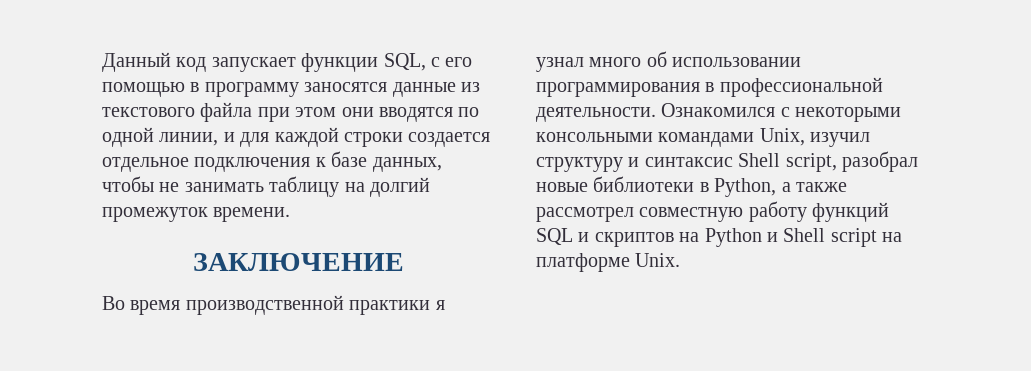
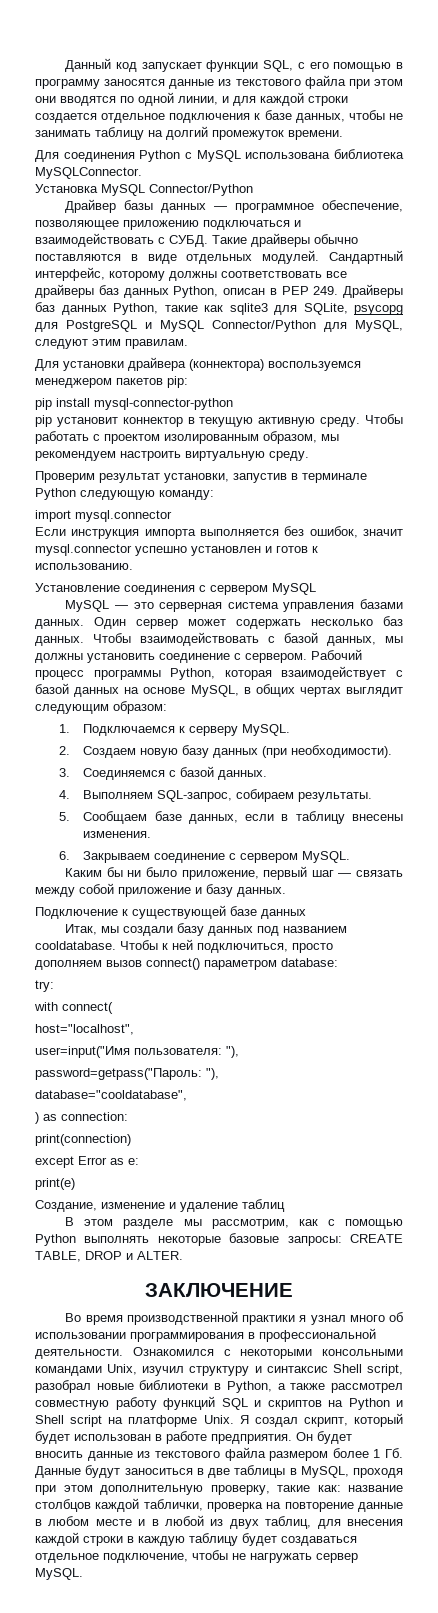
+ Для соединения Python с MySQL использована библиотека MySQLConnector.
+ Установка MySQL Connector/Python
+ Драйвер базы данных — программное обеспечение, позволяющее приложению подключаться и взаимодействовать с СУБД. Такие драйверы обычно поставляются в виде отдельных модулей. Сандартный интерфейс, которому должны соответствовать все драйверы баз данных Python, описан в PEP 249. Драйверы баз данных Python, такие как sqlite3 для SQLite, psycopg для PostgreSQL и MySQL Connector/Python для MySQL, следуют этим правилам.
+ Для установки драйвера (коннектора) воспользуемся менеджером пакетов pip:
+ pip install mysql-connector-python
+ pip установит коннектор в текущую активную среду. Чтобы работать с проектом изолированным образом, мы рекомендуем настроить виртуальную среду.
+ Проверим результат установки, запустив в терминале Python следующую команду:
+ import mysql.connector
+ Если инструкция импорта выполняется без ошибок, значит mysql.connector успешно установлен и готов к использованию.
+ Установление соединения с сервером MySQL
+ MySQL ― это серверная система управления базами данных. Один сервер может содержать несколько баз данных. Чтобы взаимодействовать с базой данных, мы должны установить соединение с сервером. Рабочий процесс программы Python, которая взаимодействует с базой данных на основе MySQL, в общих чертах выглядит следующим образом:
+ 1. Подключаемся к серверу MySQL.
+ 2. Создаем новую базу данных (при необходимости).
+ 3. Соединяемся с базой данных.
+ 4. Выполняем SQL-запрос, собираем результаты.
+ 5. Сообщаем базе данных, если в таблицу внесены изменения.
+ 6. Закрываем соединение с сервером MySQL.
+ Каким бы ни было приложение, первый шаг ― связать между собой приложение и базу данных.
+ Подключение к существующей базе данных
+ Итак, мы создали базу данных под названием cooldatabase. Чтобы к ней подключиться, просто дополняем вызов connect() параметром database:
+ try:
+ with connect(
+ host="localhost",
+ user=input("Имя пользователя: "),
+ password=getpass("Пароль: "),
+ database="cooldatabase",
+ ) as connection:
+ print(connection)
+ except Error as e:
+ print(e)
+ Создание, изменение и удаление таблиц
+ В этом разделе мы рассмотрим, как с помощью Python выполнять некоторые базовые запросы: CREATE TABLE, DROP и ALTER.
+ Я создал скрипт, который будет использован в работе предприятия. Он будет вносить данные из текстового файла размером более 1 Гб. Данные будут заноситься в две таблицы в MySQL, проходя при этом дополнительную проверку, такие как: название столбцов каждой таблички, проверка на повторение данные в любом месте и в любой из двух таблиц, для внесения каждой строки в каждую таблицу будет создаваться отдельное подключение, чтобы не нагружать сервер MySQL.

